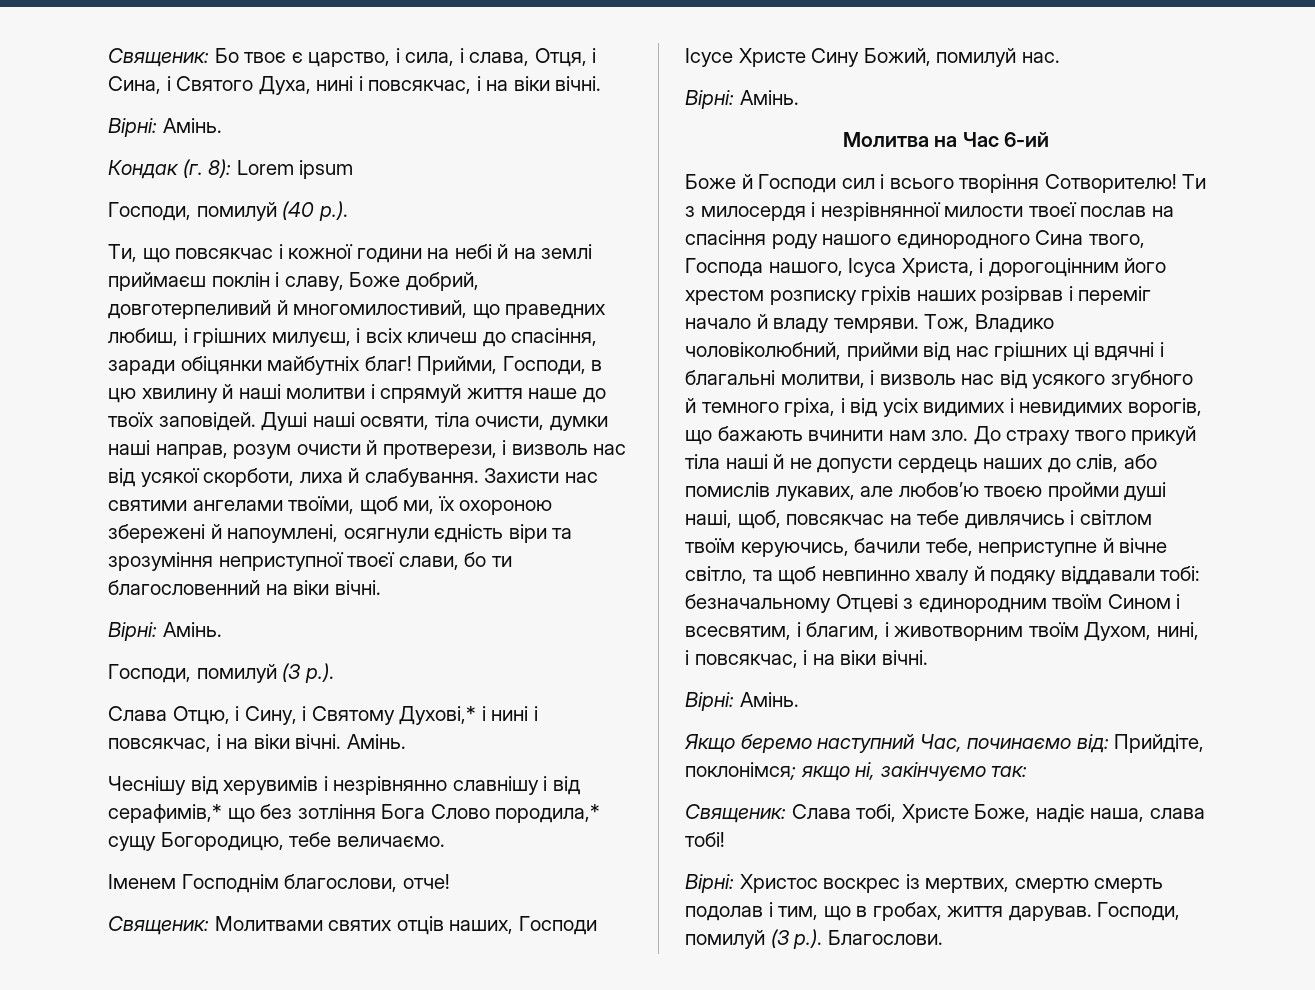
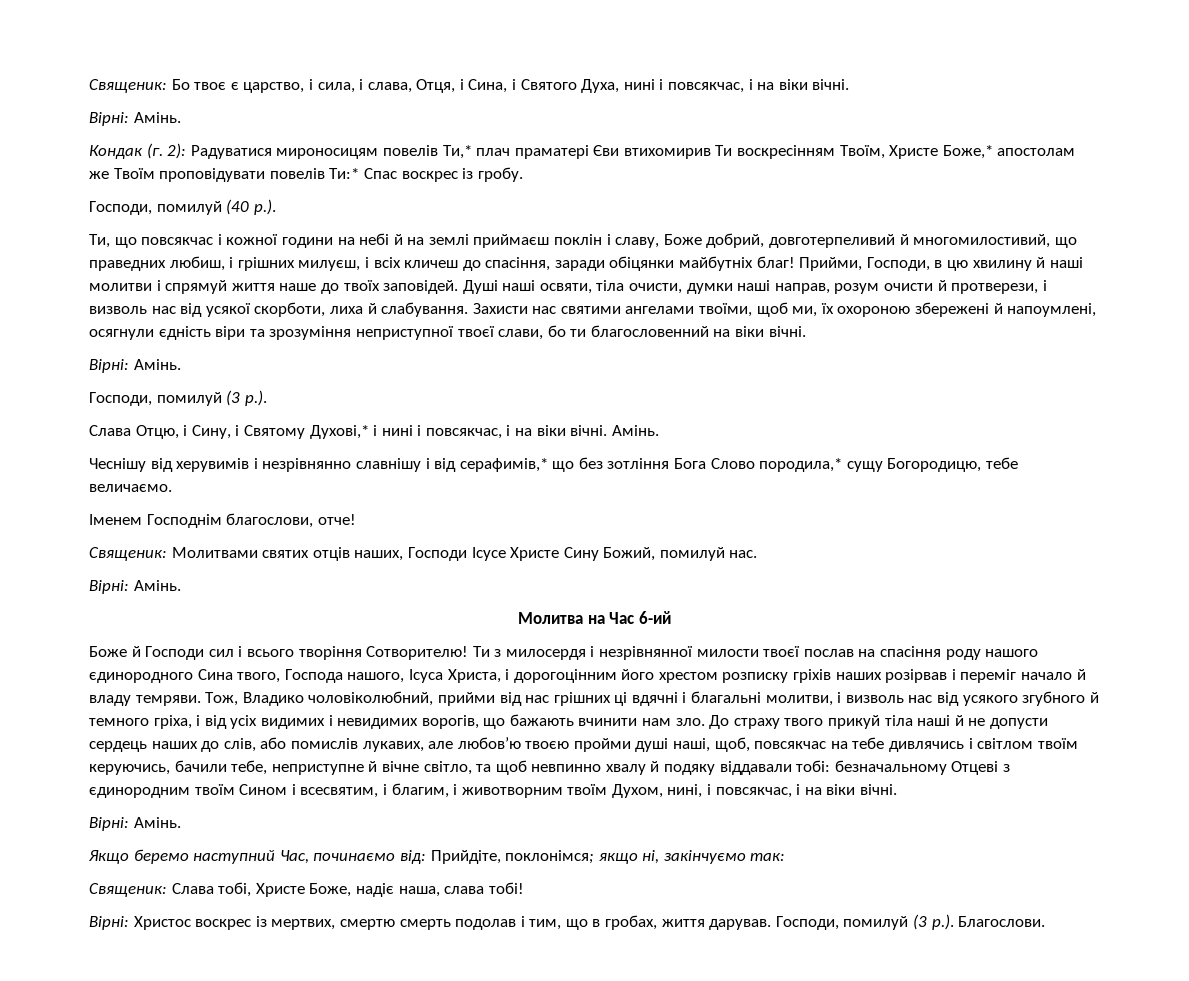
- Кондак (г. 8): Lorem ipsum
+ Кондак (г. 2): Радуватися мироносицям повелів Ти,* плач праматері Єви втихомирив Ти воскресінням Твоїм, Христе Боже,* апостолам же Твоїм проповідувати повелів Ти:* Спас воскрес із гробу.

